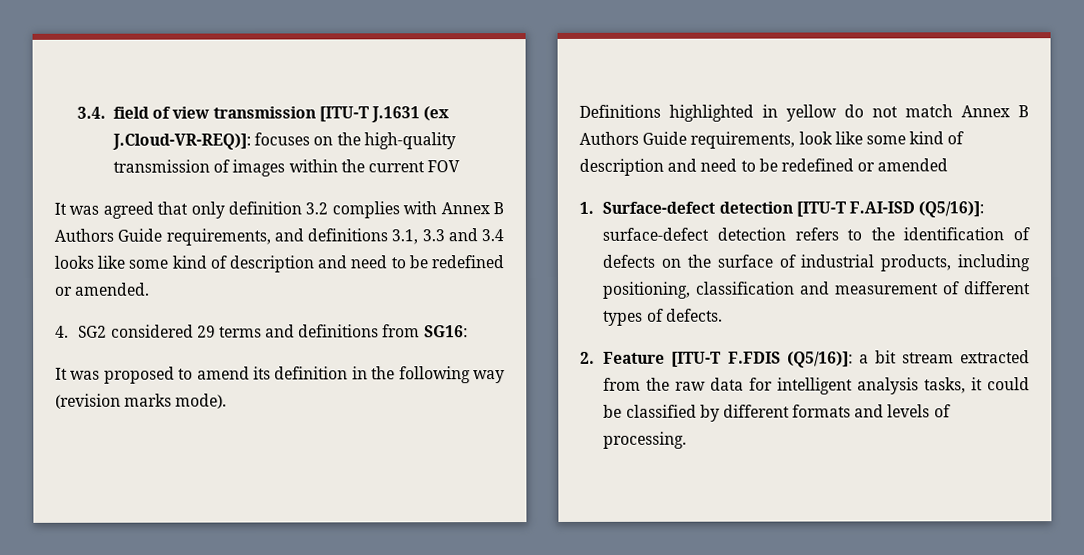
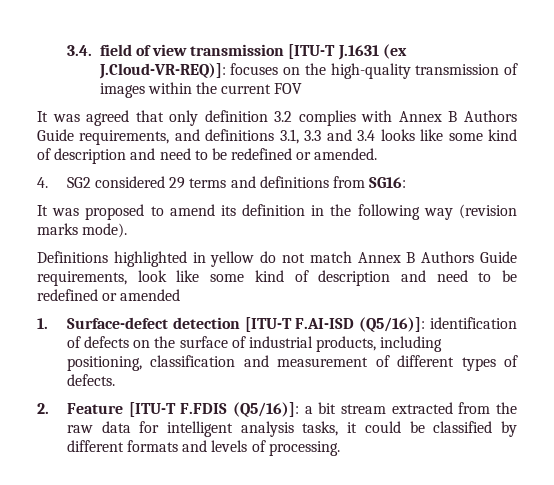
- 1. Surface-defect detection [ITU-T F.AI-ISD (Q5/16)]: surface-defect detection refers to the identification of defects on the surface of industrial products, including positioning, classification and measurement of different types of defects.
+ 1. Surface-defect detection [ITU-T F.AI-ISD (Q5/16)]: identification of defects on the surface of industrial products, including positioning, classification and measurement of different types of defects.

